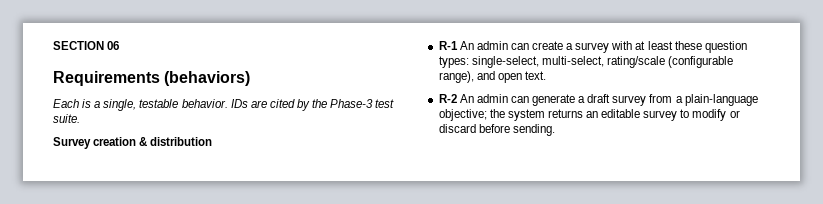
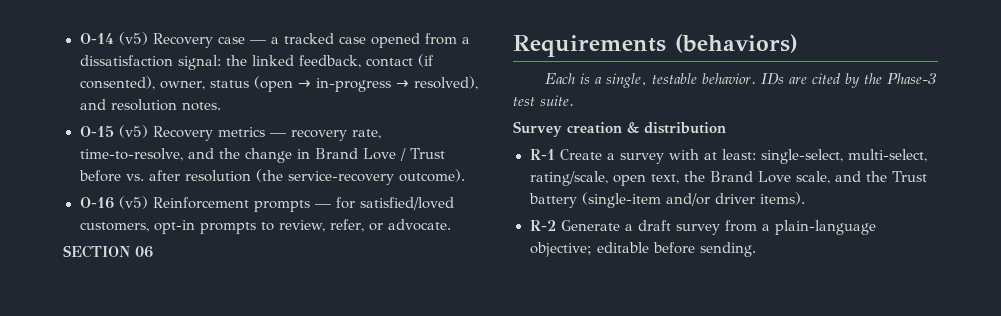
+ O-14 (v5) Recovery case — a tracked case opened from a dissatisfaction signal: the linked feedback, contact (if consented), owner, status (open → in-progress → resolved), and resolution notes.
+ O-15 (v5) Recovery metrics — recovery rate, time-to-resolve, and the change in Brand Love / Trust before vs. after resolution (the service-recovery outcome).
+ O-16 (v5) Reinforcement prompts — for satisfied/loved customers, opt-in prompts to review, refer, or advocate.
- R-1 An admin can create a survey with at least these question types: single-select, multi-select, rating/scale (configurable range), and open text.
- R-2 An admin can generate a draft survey from a plain-language objective; the system returns an editable survey to modify or discard before sending.
+ R-1 Create a survey with at least: single-select, multi-select, rating/scale, open text, the Brand Love scale, and the Trust battery (single-item and/or driver items).
+ R-2 Generate a draft survey from a plain-language objective; editable before sending.

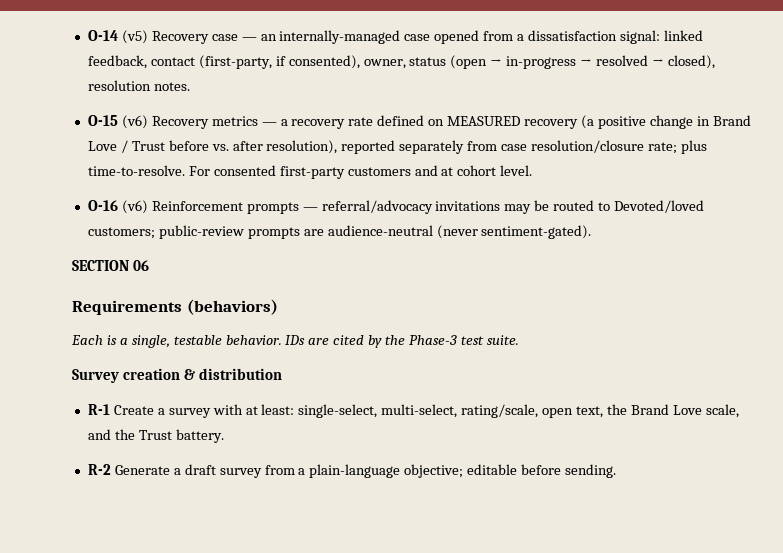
- O-14 (v5) Recovery case — a tracked case opened from a dissatisfaction signal: the linked feedback, contact (if consented), owner, status (open → in-progress → resolved), and resolution notes.
+ O-14 (v5) Recovery case — an internally-managed case opened from a dissatisfaction signal: linked feedback, contact (first-party, if consented), owner, status (open → in-progress → resolved → closed), resolution notes.
- O-15 (v5) Recovery metrics — recovery rate, time-to-resolve, and the change in Brand Love / Trust before vs. after resolution (the service-recovery outcome).
+ O-15 (v6) Recovery metrics — a recovery rate defined on MEASURED recovery (a positive change in Brand Love / Trust before vs. after resolution), reported separately from case resolution/closure rate; plus time-to-resolve. For consented first-party customers and at cohort level.
- O-16 (v5) Reinforcement prompts — for satisfied/loved customers, opt-in prompts to review, refer, or advocate.
+ O-16 (v6) Reinforcement prompts — referral/advocacy invitations may be routed to Devoted/loved customers; public-review prompts are audience-neutral (never sentiment-gated).
- R-1 Create a survey with at least: single-select, multi-select, rating/scale, open text, the Brand Love scale, and the Trust battery (single-item and/or driver items).
+ R-1 Create a survey with at least: single-select, multi-select, rating/scale, open text, the Brand Love scale, and the Trust battery.

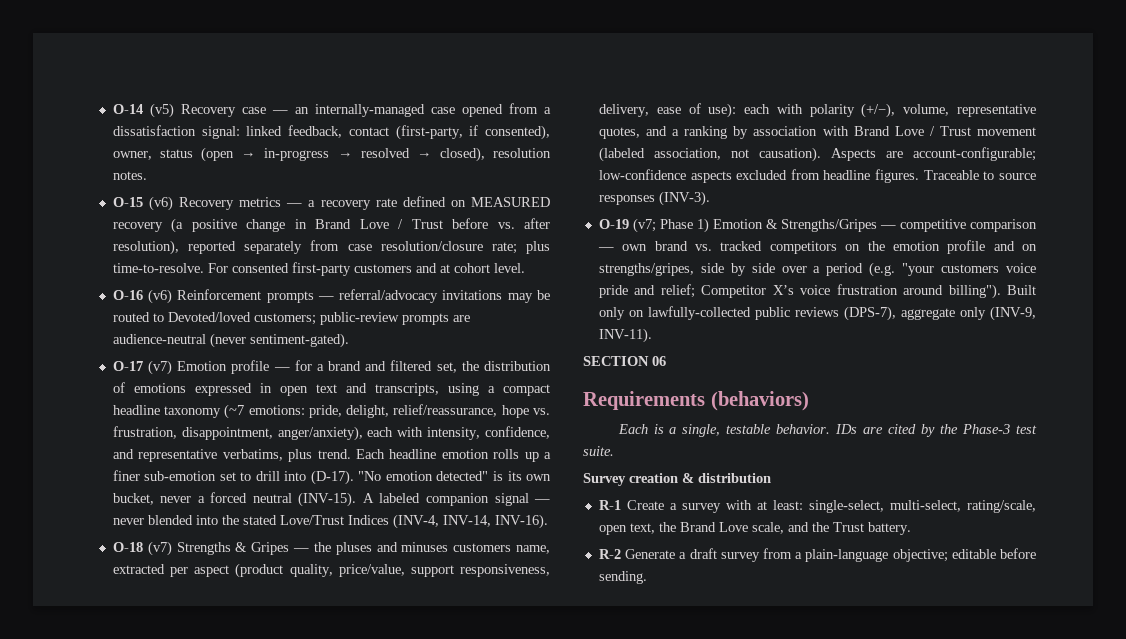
+ O-17 (v7) Emotion profile — for a brand and filtered set, the distribution of emotions expressed in open text and transcripts, using a compact headline taxonomy (~7 emotions: pride, delight, relief/reassurance, hope vs. frustration, disappointment, anger/anxiety), each with intensity, confidence, and representative verbatims, plus trend. Each headline emotion rolls up a finer sub-emotion set to drill into (D-17). "No emotion detected" is its own bucket, never a forced neutral (INV-15). A labeled companion signal — never blended into the stated Love/Trust Indices (INV-4, INV-14, INV-16).
+ O-18 (v7) Strengths & Gripes — the pluses and minuses customers name, extracted per aspect (product quality, price/value, support responsiveness, delivery, ease of use): each with polarity (+/−), volume, representative quotes, and a ranking by association with Brand Love / Trust movement (labeled association, not causation). Aspects are account-configurable; low-confidence aspects excluded from headline figures. Traceable to source responses (INV-3).
+ O-19 (v7; Phase 1) Emotion & Strengths/Gripes — competitive comparison — own brand vs. tracked competitors on the emotion profile and on strengths/gripes, side by side over a period (e.g. "your customers voice pride and relief; Competitor X’s voice frustration around billing"). Built only on lawfully-collected public reviews (DPS-7), aggregate only (INV-9, INV-11).

